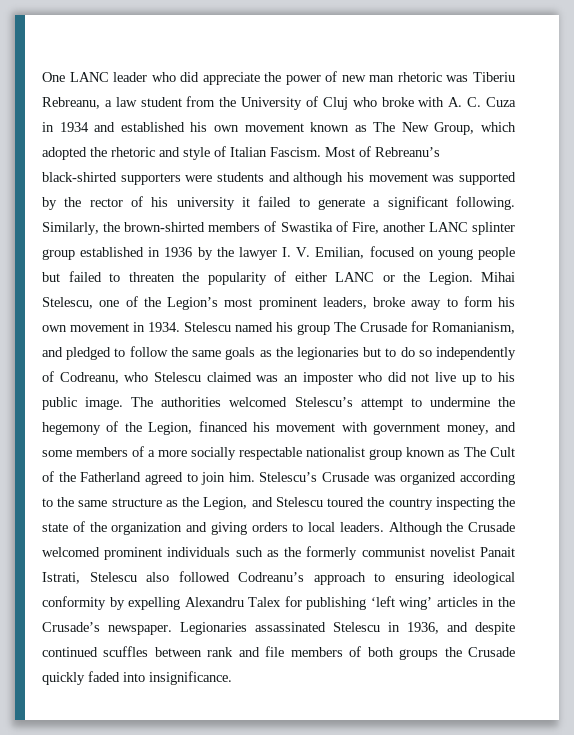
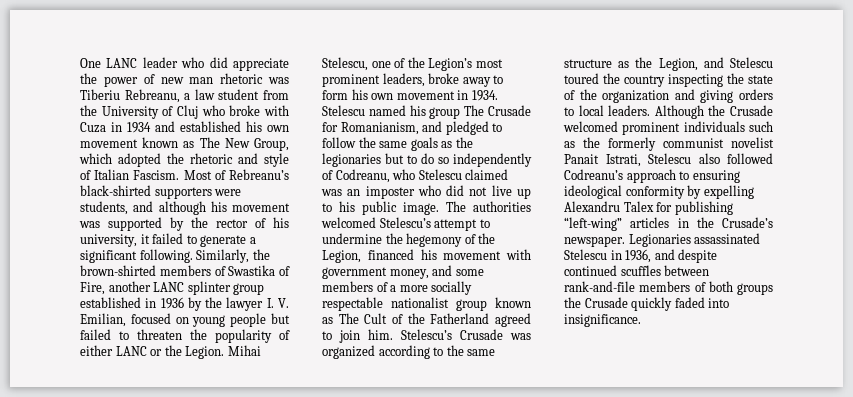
- One LANC leader who did appreciate the power of new man rhetoric was Tiberiu Rebreanu, a law student from the University of Cluj who broke with A. C. Cuza in 1934 and established his own movement known as The New Group, which adopted the rhetoric and style of Italian Fascism.
+ One LANC leader who did appreciate the power of new man rhetoric was Tiberiu Rebreanu, a law student from the University of Cluj who broke with Cuza in 1934 and established his own movement known as The New Group, which adopted the rhetoric and style of Italian Fascism.
- Most of Rebreanu’s black-shirted supporters were students and although his movement was supported by the rector of his university it failed to generate a significant following.
+ Most of Rebreanu’s black-shirted supporters were students, and although his movement was supported by the rector of his university, it failed to generate a significant following.
- Although the Crusade welcomed prominent individuals such as the formerly communist novelist Panait Istrati, Stelescu also followed Codreanu’s approach to ensuring ideological conformity by expelling Alexandru Talex for publishing ‘left wing’ articles in the Crusade’s newspaper.
+ Although the Crusade welcomed prominent individuals such as the formerly communist novelist Panait Istrati, Stelescu also followed Codreanu’s approach to ensuring ideological conformity by expelling Alexandru Talex for publishing “left-wing” articles in the Crusade’s newspaper.
- Legionaries assassinated Stelescu in 1936, and despite continued scuffles between rank and file members of both groups the Crusade quickly faded into insignificance.
+ Legionaries assassinated Stelescu in 1936, and despite continued scuffles between rank-and-file members of both groups the Crusade quickly faded into insignificance.

